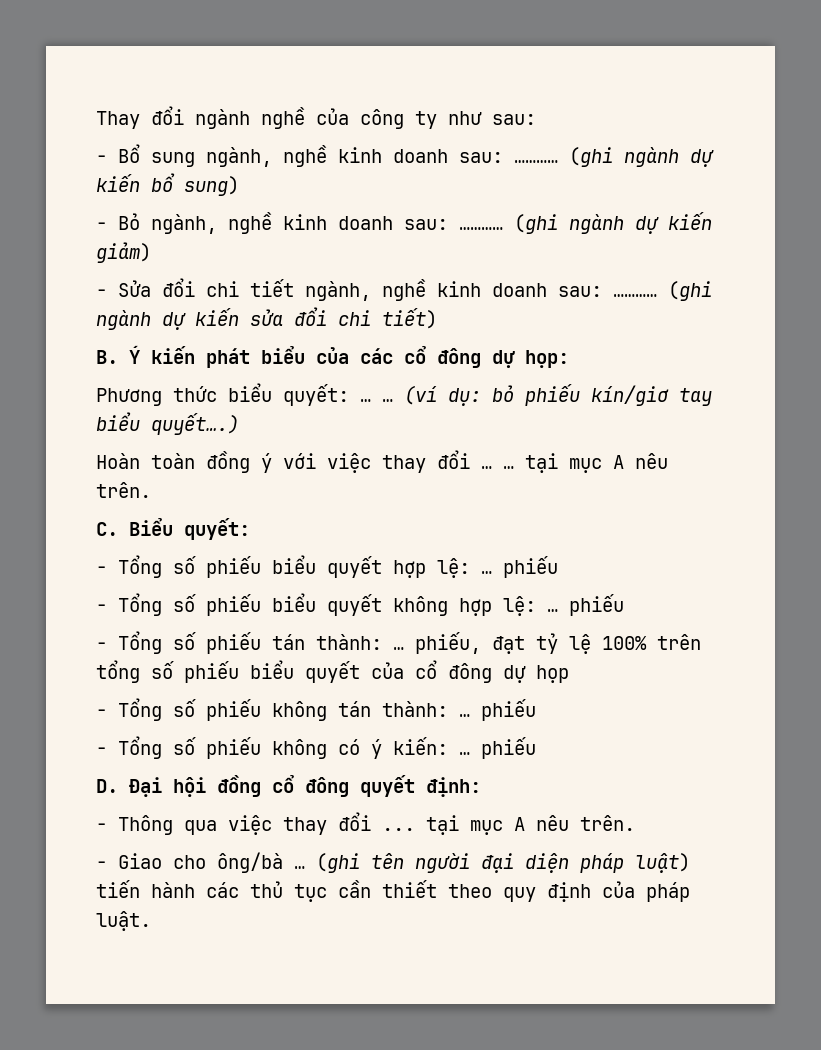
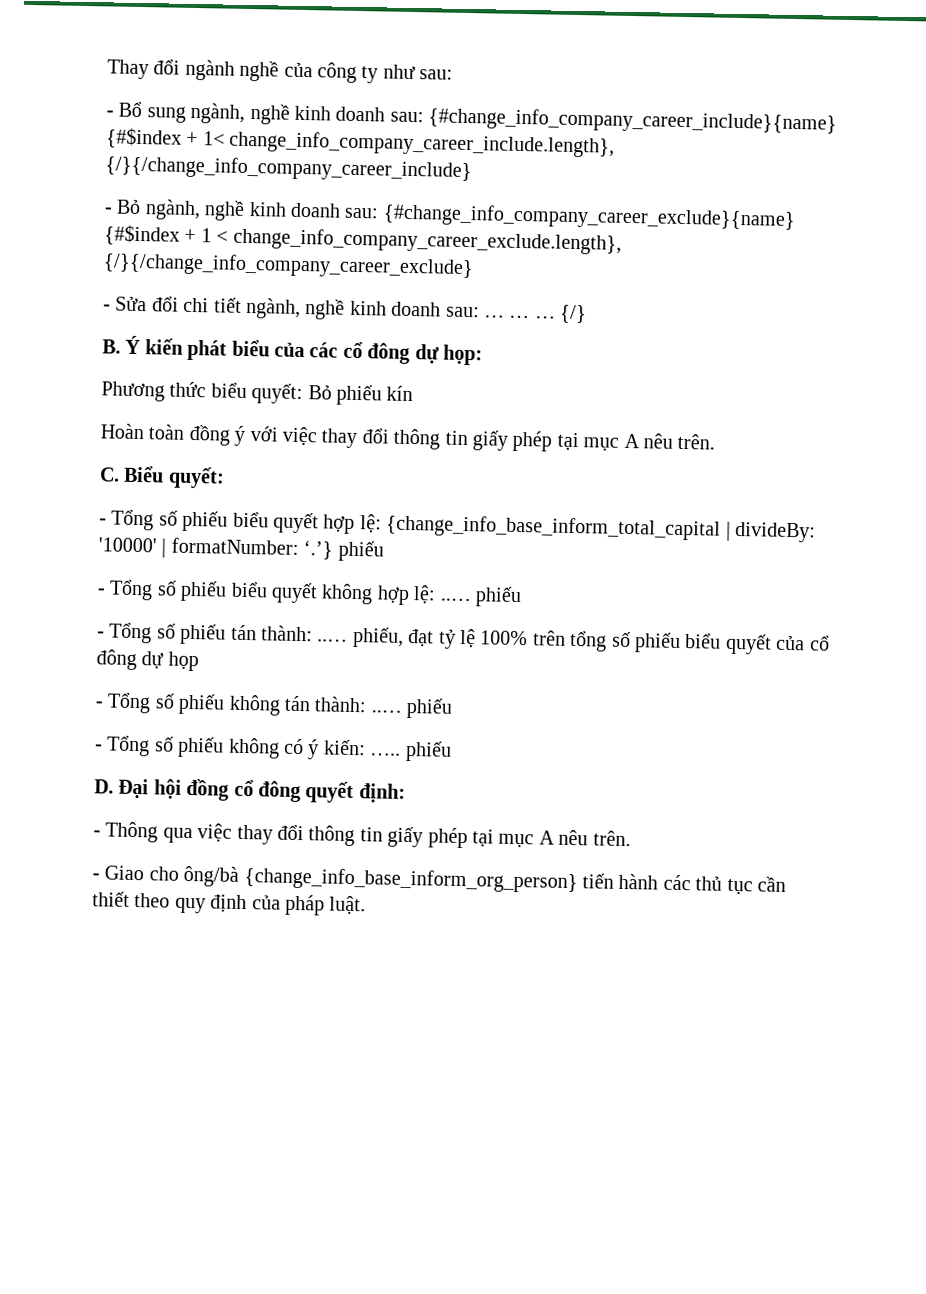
- - Bổ sung ngành, nghề kinh doanh sau: ………… (ghi ngành dự kiến bổ sung)
+ - Bổ sung ngành, nghề kinh doanh sau: {#change_info_company_career_include}{name} {#$index + 1< change_info_company_career_include.length}, {/}{/change_info_company_career_include}
- - Bỏ ngành, nghề kinh doanh sau: ………… (ghi ngành dự kiến giảm)
+ - Bỏ ngành, nghề kinh doanh sau: {#change_info_company_career_exclude}{name} {#$index + 1 < change_info_company_career_exclude.length}, {/}{/change_info_company_career_exclude}
- - Sửa đổi chi tiết ngành, nghề kinh doanh sau: ………… (ghi ngành dự kiến sửa đổi chi tiết)
+ - Sửa đổi chi tiết ngành, nghề kinh doanh sau: … … … {/}
- Phương thức biểu quyết: … … (ví dụ: bỏ phiếu kín/giơ tay biểu quyết….)
+ Phương thức biểu quyết: Bỏ phiếu kín
- Hoàn toàn đồng ý với việc thay đổi … … tại mục A nêu trên.
+ Hoàn toàn đồng ý với việc thay đổi thông tin giấy phép tại mục A nêu trên.
- - Tổng số phiếu biểu quyết hợp lệ: … phiếu
+ - Tổng số phiếu biểu quyết hợp lệ: {change_info_base_inform_total_capital | divideBy: '10000' | formatNumber: ‘.’} phiếu
- - Tổng số phiếu biểu quyết không hợp lệ: … phiếu
+ - Tổng số phiếu biểu quyết không hợp lệ: ..… phiếu
- - Tổng số phiếu tán thành: … phiếu, đạt tỷ lệ 100% trên tổng số phiếu biểu quyết của cổ đông dự họp
+ - Tổng số phiếu tán thành: ..… phiếu, đạt tỷ lệ 100% trên tổng số phiếu biểu quyết của cổ đông dự họp
- - Tổng số phiếu không tán thành: … phiếu
+ - Tổng số phiếu không tán thành: ..… phiếu
- - Tổng số phiếu không có ý kiến: … phiếu
+ - Tổng số phiếu không có ý kiến: ….. phiếu
- - Thông qua việc thay đổi ... tại mục A nêu trên.
+ - Thông qua việc thay đổi thông tin giấy phép tại mục A nêu trên.
- - Giao cho ông/bà … (ghi tên người đại diện pháp luật) tiến hành các thủ tục cần thiết theo quy định của pháp luật.
+ - Giao cho ông/bà {change_info_base_inform_org_person} tiến hành các thủ tục cần thiết theo quy định của pháp luật.

